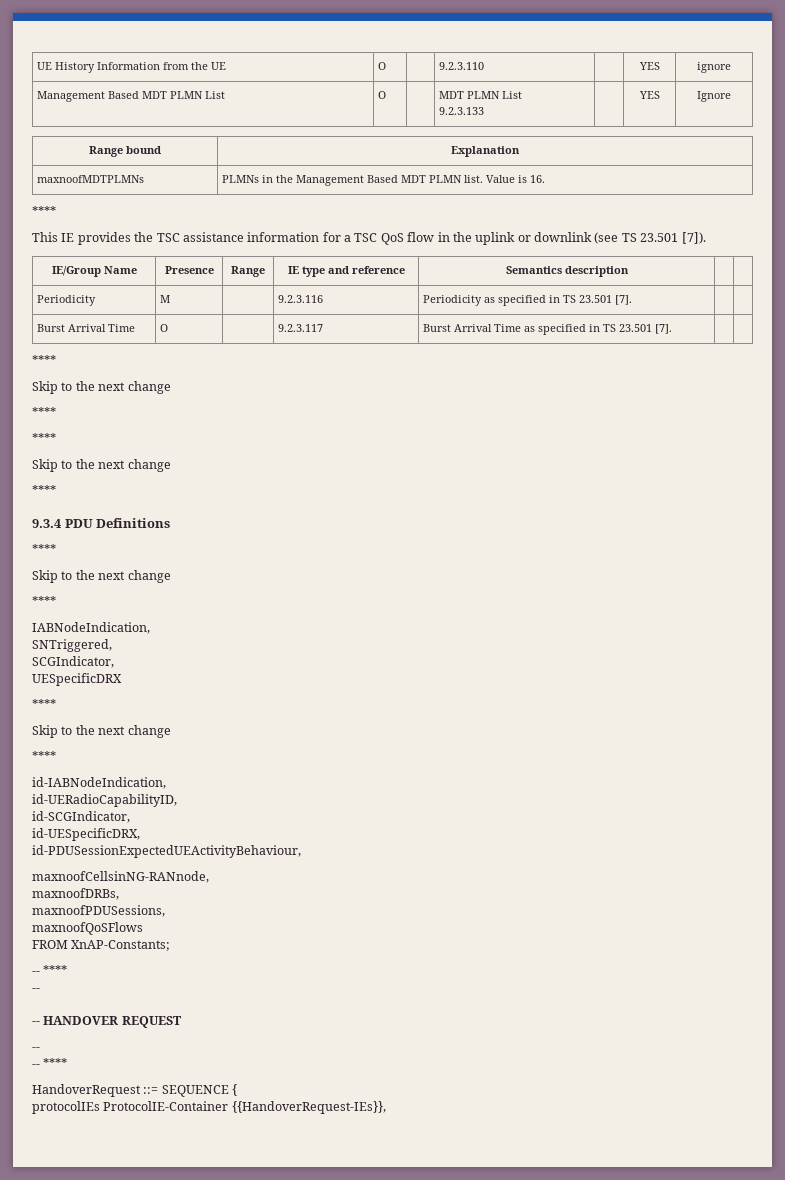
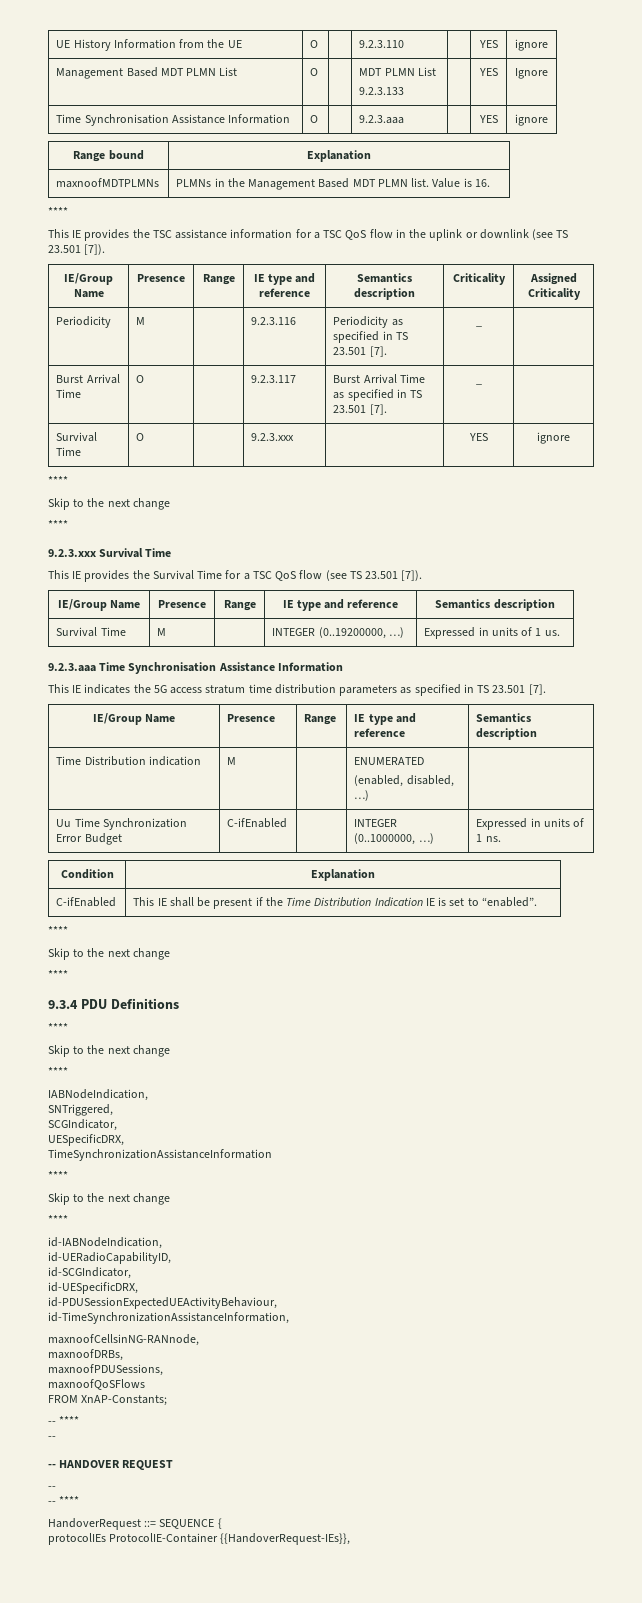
+ Time Synchronisation Assistance Information | O | | 9.2.3.aaa | | YES | ignore
- IE/Group Name | Presence | Range | IE type and reference | Semantics description | |
+ IE/Group Name | Presence | Range | IE type and reference | Semantics description | Criticality | Assigned Criticality
- Periodicity | M | | 9.2.3.116 | Periodicity as specified in TS 23.501 [7]. | |
+ Periodicity | M | | 9.2.3.116 | Periodicity as specified in TS 23.501 [7]. | _ |
- Burst Arrival Time | O | | 9.2.3.117 | Burst Arrival Time as specified in TS 23.501 [7]. | |
+ Burst Arrival Time | O | | 9.2.3.117 | Burst Arrival Time as specified in TS 23.501 [7]. | _ |
+ Survival Time | O | | 9.2.3.xxx | | YES | ignore
  ****
  Skip to the next change
  ****
+ 9.2.3.xxx Survival Time
+ This IE provides the Survival Time for a TSC QoS flow (see TS 23.501 [7]).
+ IE/Group Name | Presence | Range | IE type and reference | Semantics description
+ Survival Time | M | | INTEGER (0..19200000, …) | Expressed in units of 1 us.
+ 9.2.3.aaa Time Synchronisation Assistance Information
+ This IE indicates the 5G access stratum time distribution parameters as specified in TS 23.501 [7].
+ IE/Group Name | Presence | Range | IE type and reference | Semantics description
+ Time Distribution indication | M | | ENUMERATED
+ (enabled, disabled, …) |
+ Uu Time Synchronization Error Budget | C-ifEnabled | | INTEGER (0..1000000, …) | Expressed in units of 1 ns.
+ Condition | Explanation
+ C-ifEnabled | This IE shall be present if the Time Distribution Indication IE is set to “enabled”.
- UESpecificDRX
+ UESpecificDRX,
+ TimeSynchronizationAssistanceInformation
+ id-TimeSynchronizationAssistanceInformation,

